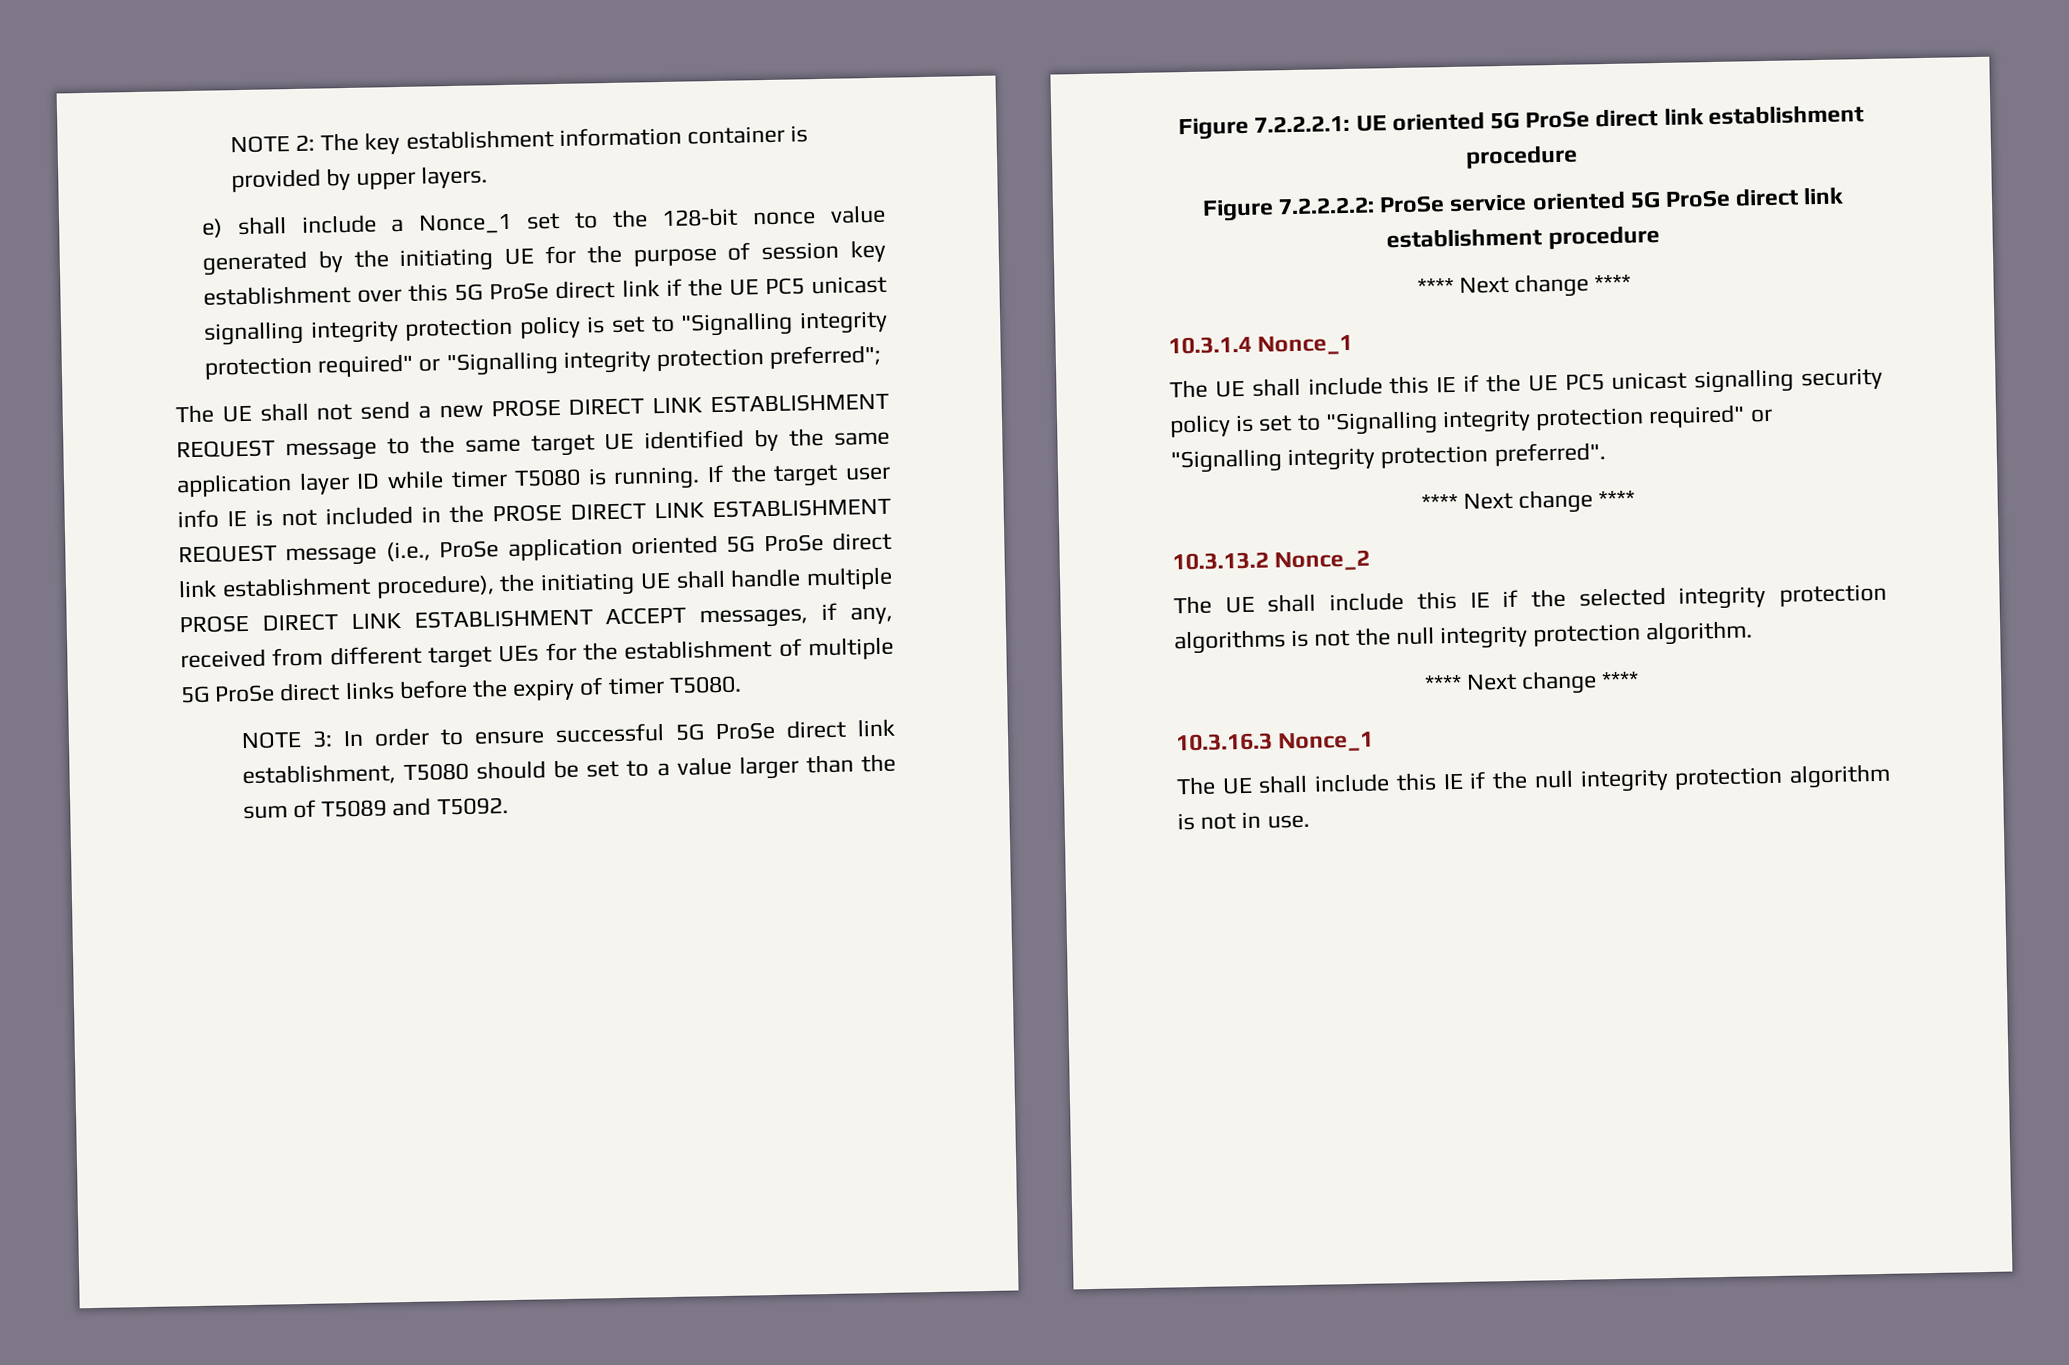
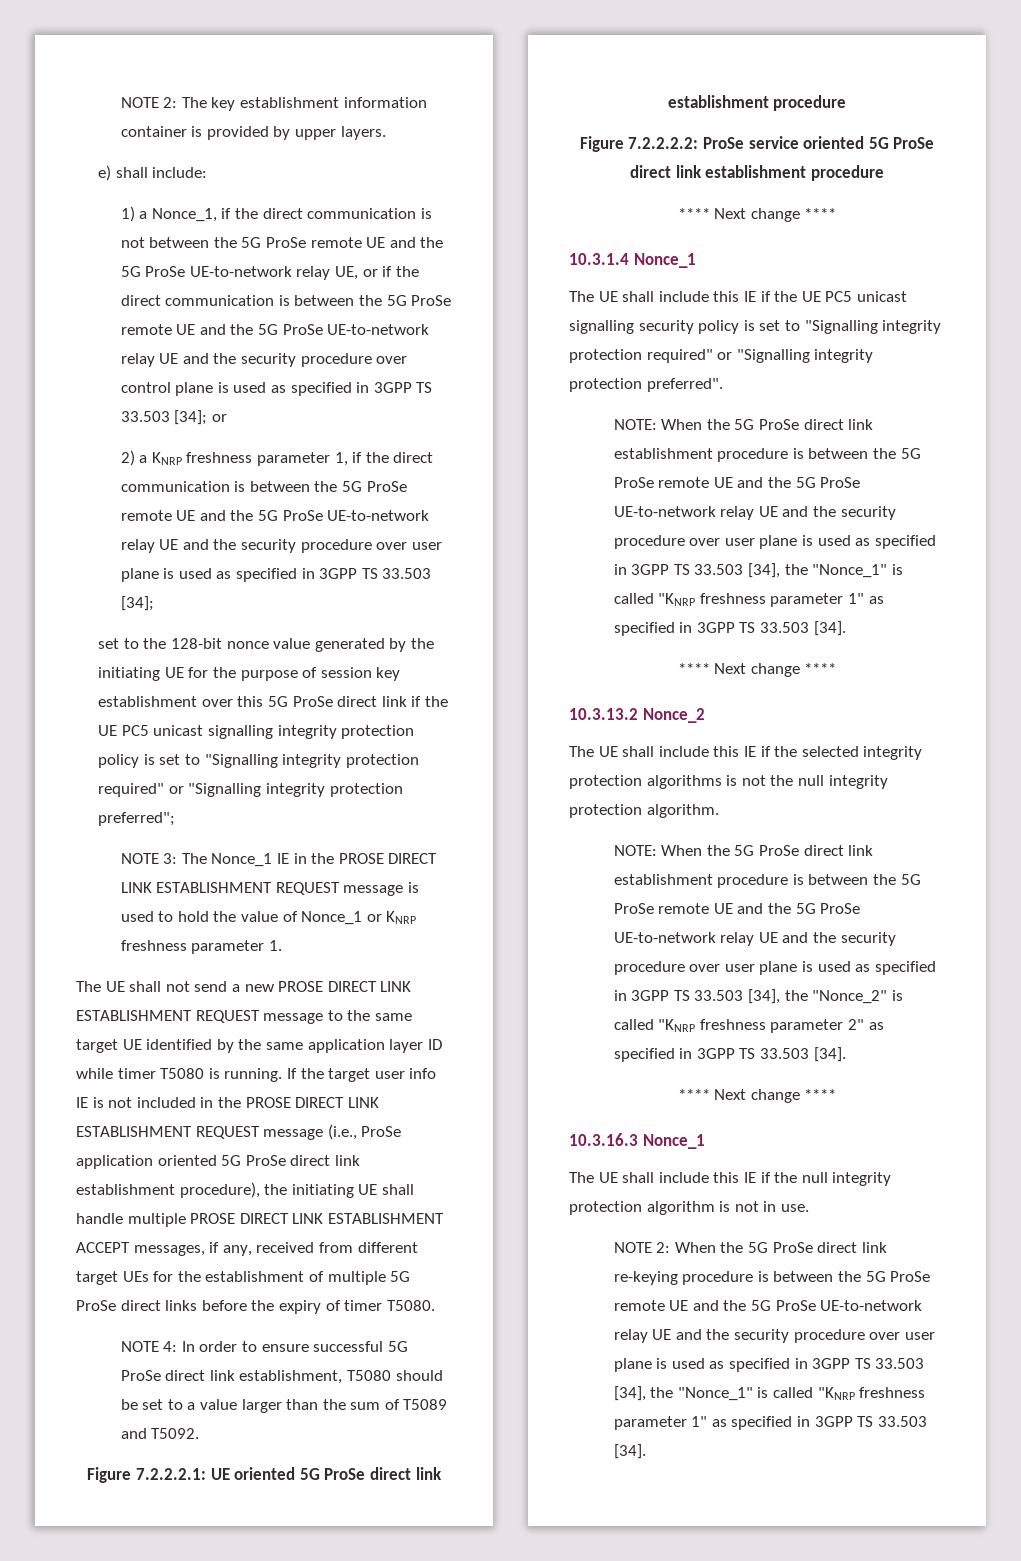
- e) shall include a Nonce_1 set to the 128-bit nonce value generated by the initiating UE for the purpose of session key establishment over this 5G ProSe direct link if the UE PC5 unicast signalling integrity protection policy is set to "Signalling integrity protection required" or "Signalling integrity protection preferred";
+ e) shall include:
+ 1) a Nonce_1, if the direct communication is not between the 5G ProSe remote UE and the 5G ProSe UE-to-network relay UE, or if the direct communication is between the 5G ProSe remote UE and the 5G ProSe UE-to-network relay UE and the security procedure over control plane is used as specified in 3GPP TS 33.503 [34]; or
+ 2) a KNRP freshness parameter 1, if the direct communication is between the 5G ProSe remote UE and the 5G ProSe UE-to-network relay UE and the security procedure over user plane is used as specified in 3GPP TS 33.503 [34];
+ set to the 128-bit nonce value generated by the initiating UE for the purpose of session key establishment over this 5G ProSe direct link if the UE PC5 unicast signalling integrity protection policy is set to "Signalling integrity protection required" or "Signalling integrity protection preferred";
+ NOTE 3: The Nonce_1 IE in the PROSE DIRECT LINK ESTABLISHMENT REQUEST message is used to hold the value of Nonce_1 or KNRP freshness parameter 1.
- NOTE 3: In order to ensure successful 5G ProSe direct link establishment, T5080 should be set to a value larger than the sum of T5089 and T5092.
+ NOTE 4: In order to ensure successful 5G ProSe direct link establishment, T5080 should be set to a value larger than the sum of T5089 and T5092.
+ NOTE: When the 5G ProSe direct link establishment procedure is between the 5G ProSe remote UE and the 5G ProSe UE-to-network relay UE and the security procedure over user plane is used as specified in 3GPP TS 33.503 [34], the "Nonce_1" is called "KNRP freshness parameter 1" as specified in 3GPP TS 33.503 [34].
+ NOTE: When the 5G ProSe direct link establishment procedure is between the 5G ProSe remote UE and the 5G ProSe UE-to-network relay UE and the security procedure over user plane is used as specified in 3GPP TS 33.503 [34], the "Nonce_2" is called "KNRP freshness parameter 2" as specified in 3GPP TS 33.503 [34].
+ NOTE 2: When the 5G ProSe direct link re-keying procedure is between the 5G ProSe remote UE and the 5G ProSe UE-to-network relay UE and the security procedure over user plane is used as specified in 3GPP TS 33.503 [34], the "Nonce_1" is called "KNRP freshness parameter 1" as specified in 3GPP TS 33.503 [34].

